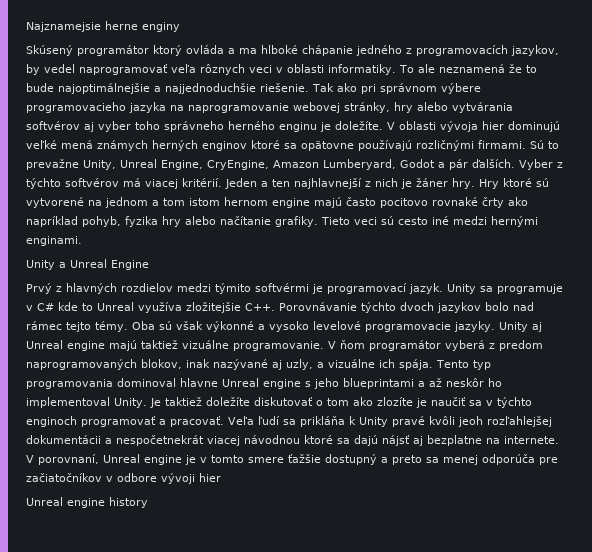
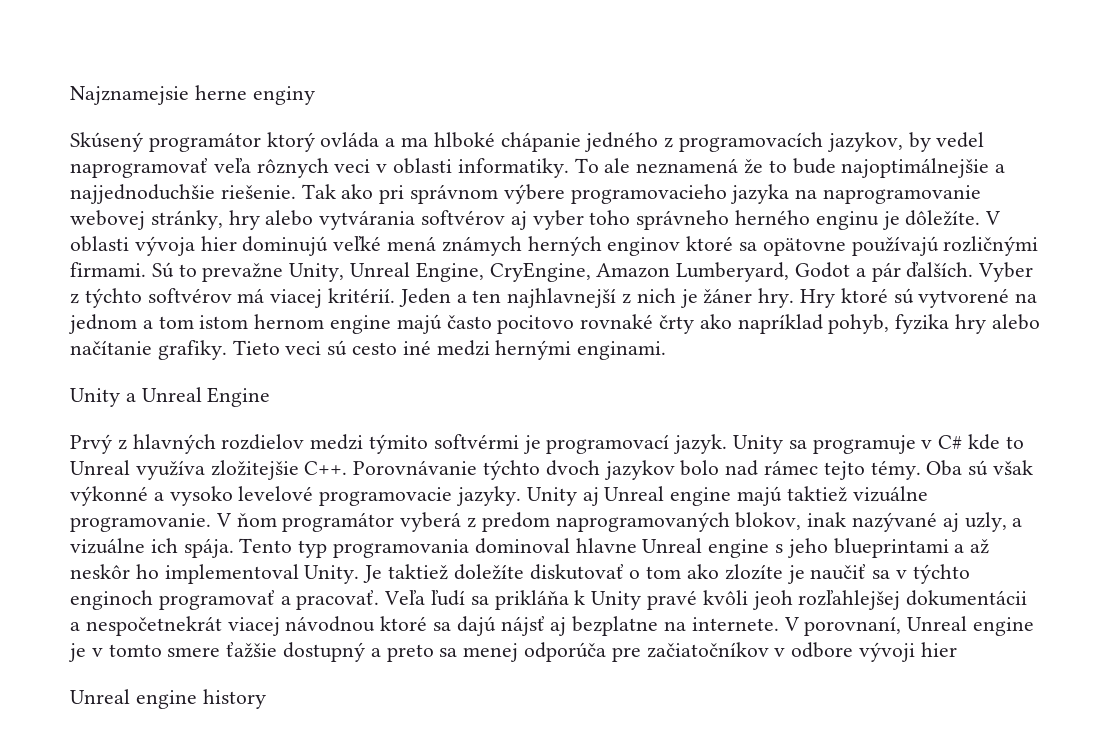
- Tak ako pri správnom výbere programovacieho jazyka na naprogramovanie webovej stránky, hry alebo vytvárania softvérov aj vyber toho správneho herného enginu je doležíte.
+ Tak ako pri správnom výbere programovacieho jazyka na naprogramovanie webovej stránky, hry alebo vytvárania softvérov aj vyber toho správneho herného enginu je dôležíte.

